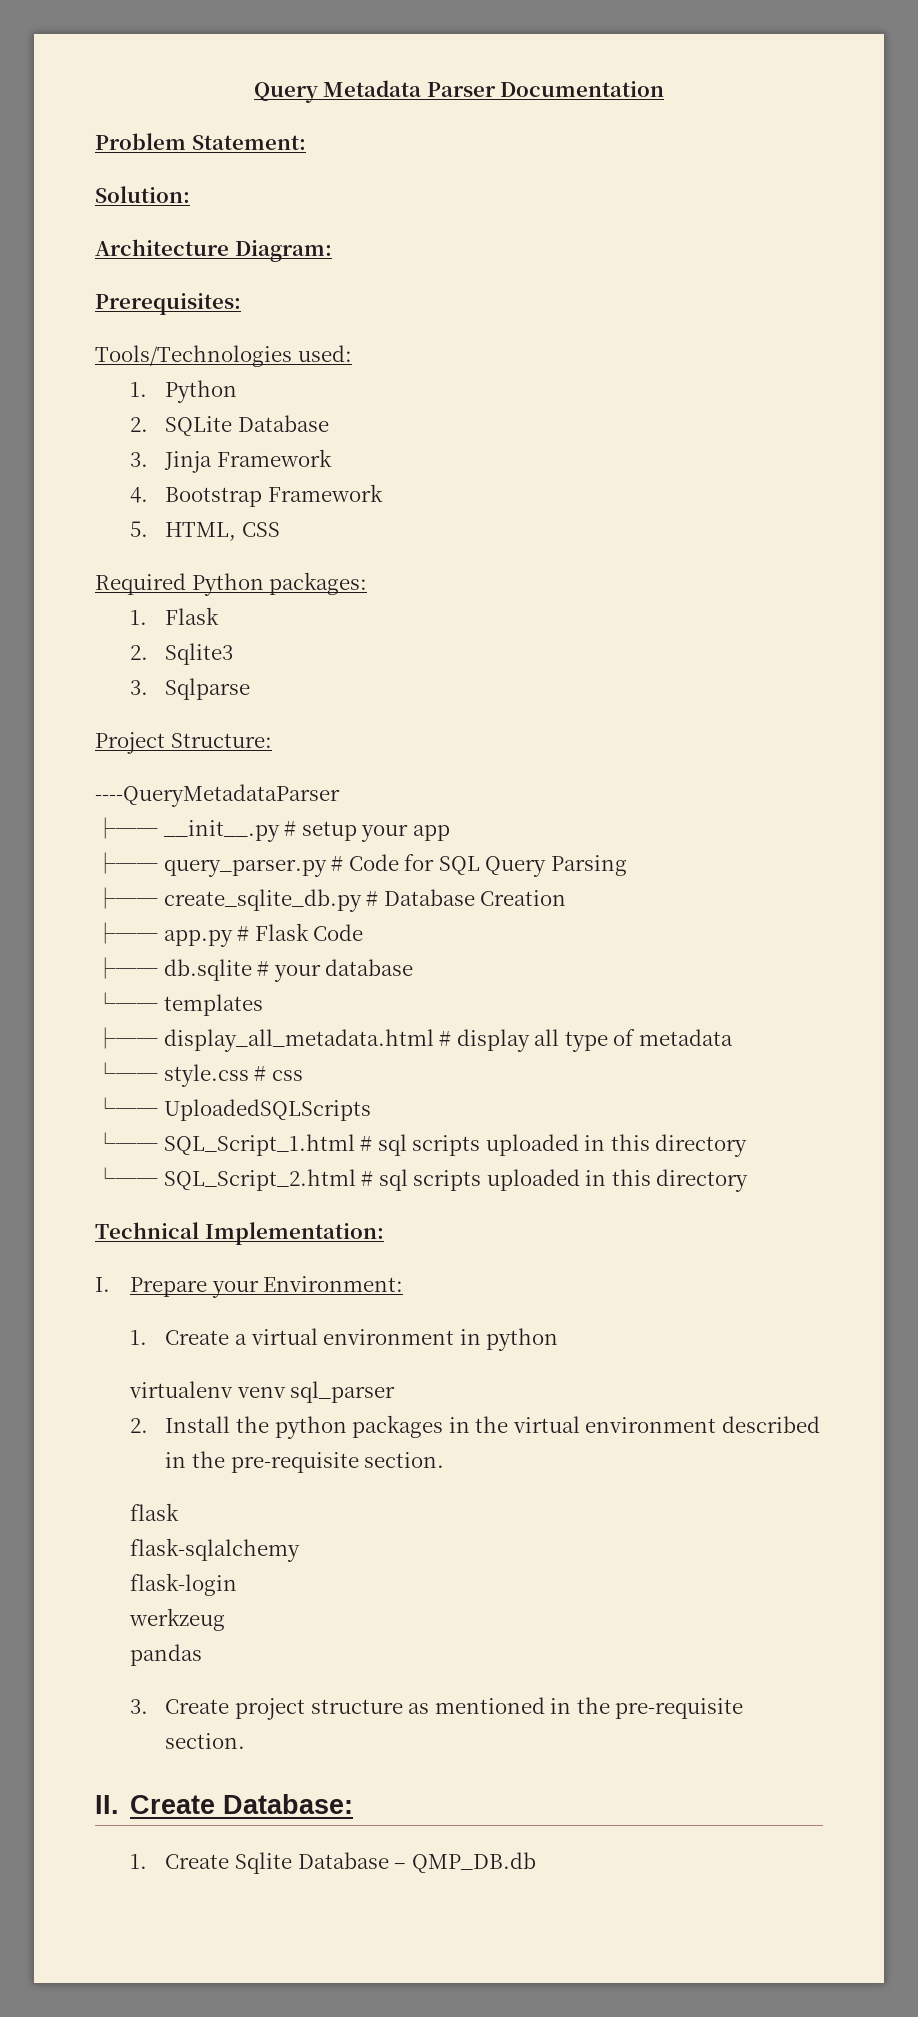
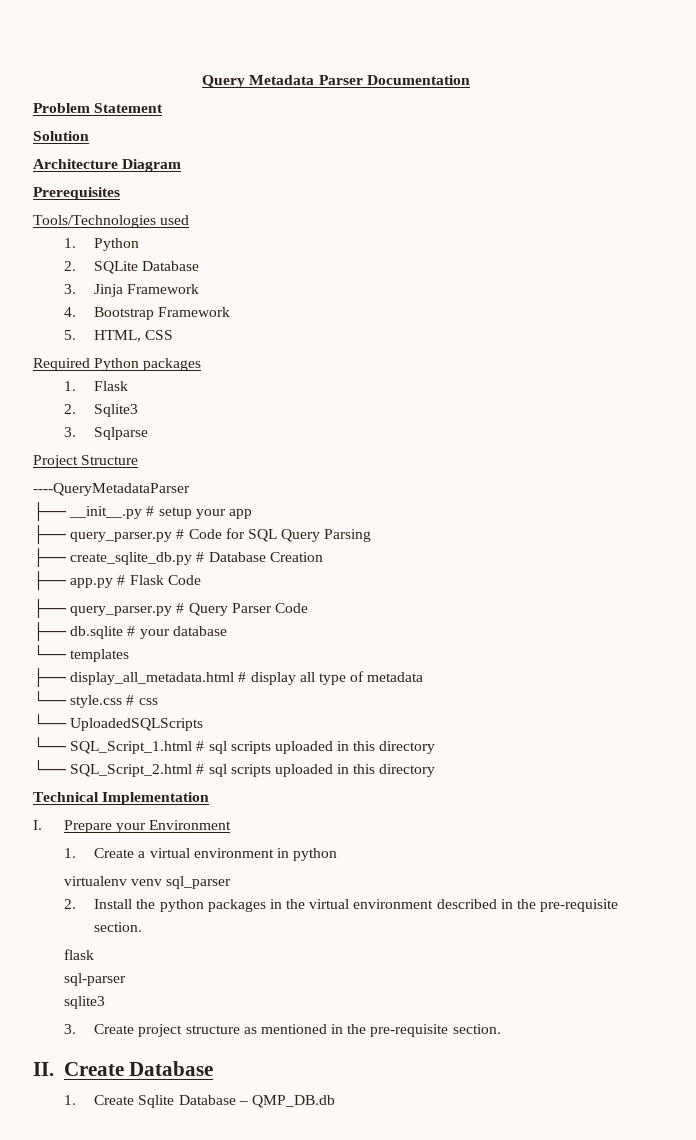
- Problem Statement:
- Solution:
+ Problem Statement
+ Solution
- Architecture Diagram:
- Prerequisites:
+ Architecture Diagram
+ Prerequisites
- Tools/Technologies used:
+ Tools/Technologies used
- Required Python packages:
+ Required Python packages
- Project Structure:
+ Project Structure
+ ├── query_parser.py # Query Parser Code
- Technical Implementation:
+ Technical Implementation
- I. Prepare your Environment:
+ I. Prepare your Environment
- flask-sqlalchemy
- flask-login
- werkzeug
- pandas
+ sql-parser
+ sqlite3
- II. Create Database:
+ II. Create Database

